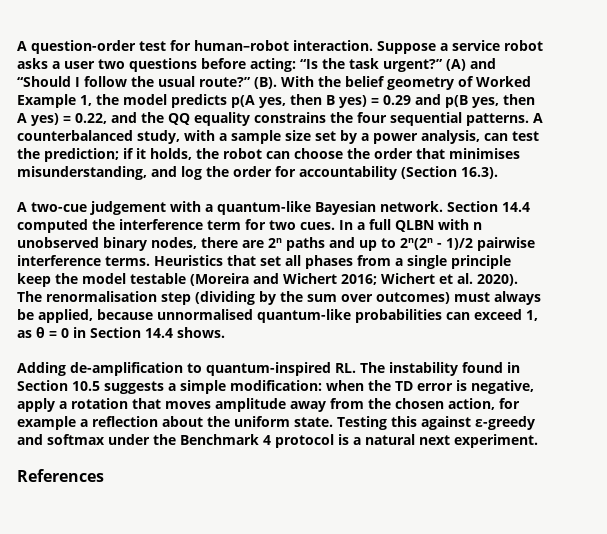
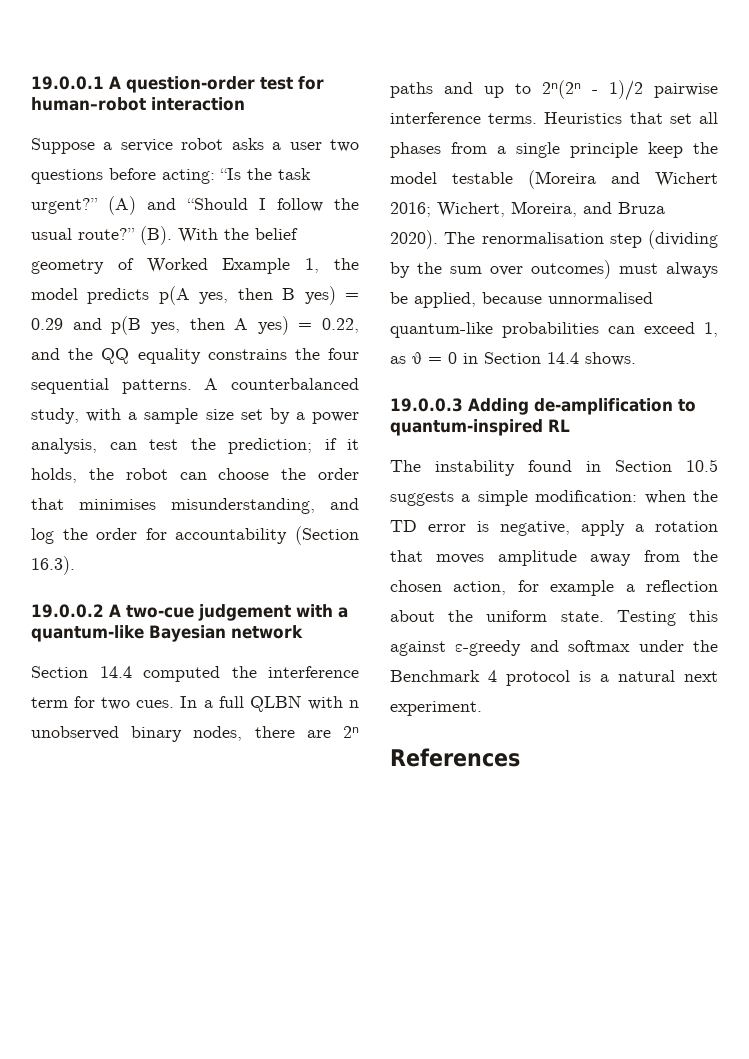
- A question-order test for human–robot interaction. Suppose a service robot asks a user two questions before acting: “Is the task urgent?”
+ 19.0.0.1 A question-order test for human–robot interaction
+ Suppose a service robot asks a user two questions before acting: “Is the task urgent?”
- A two-cue judgement with a quantum-like Bayesian network. Section 14.4 computed the interference term for two cues.
+ 19.0.0.2 A two-cue judgement with a quantum-like Bayesian network
+ Section 14.4 computed the interference term for two cues.
- Heuristics that set all phases from a single principle keep the model testable (Moreira and Wichert 2016; Wichert et al. 2020).
+ Heuristics that set all phases from a single principle keep the model testable (Moreira and Wichert 2016; Wichert, Moreira, and Bruza 2020).
- Adding de-amplification to quantum-inspired RL. The instability found in Section 10.5 suggests a simple modification: when the TD error is negative, apply a rotation that moves amplitude away from the chosen action, for example a reflection about the uniform state.
+ 19.0.0.3 Adding de-amplification to quantum-inspired RL
+ The instability found in Section 10.5 suggests a simple modification: when the TD error is negative, apply a rotation that moves amplitude away from the chosen action, for example a reflection about the uniform state.

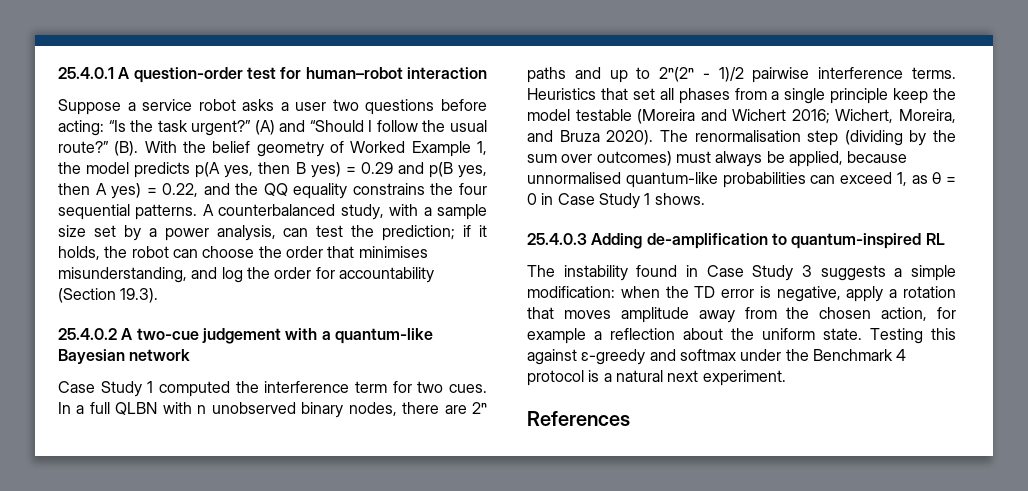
- 19.0.0.1 A question-order test for human–robot interaction
+ 25.4.0.1 A question-order test for human–robot interaction
- A counterbalanced study, with a sample size set by a power analysis, can test the prediction; if it holds, the robot can choose the order that minimises misunderstanding, and log the order for accountability (Section 16.3).
- 19.0.0.2 A two-cue judgement with a quantum-like Bayesian network
+ A counterbalanced study, with a sample size set by a power analysis, can test the prediction; if it holds, the robot can choose the order that minimises misunderstanding, and log the order for accountability (Section 19.3).
+ 25.4.0.2 A two-cue judgement with a quantum-like Bayesian network
- Section 14.4 computed the interference term for two cues.
+ Case Study 1 computed the interference term for two cues.
- The renormalisation step (dividing by the sum over outcomes) must always be applied, because unnormalised quantum-like probabilities can exceed 1, as θ = 0 in Section 14.4 shows.
+ The renormalisation step (dividing by the sum over outcomes) must always be applied, because unnormalised quantum-like probabilities can exceed 1, as θ = 0 in Case Study 1 shows.
- 19.0.0.3 Adding de-amplification to quantum-inspired RL
+ 25.4.0.3 Adding de-amplification to quantum-inspired RL
- The instability found in Section 10.5 suggests a simple modification: when the TD error is negative, apply a rotation that moves amplitude away from the chosen action, for example a reflection about the uniform state.
+ The instability found in Case Study 3 suggests a simple modification: when the TD error is negative, apply a rotation that moves amplitude away from the chosen action, for example a reflection about the uniform state.

